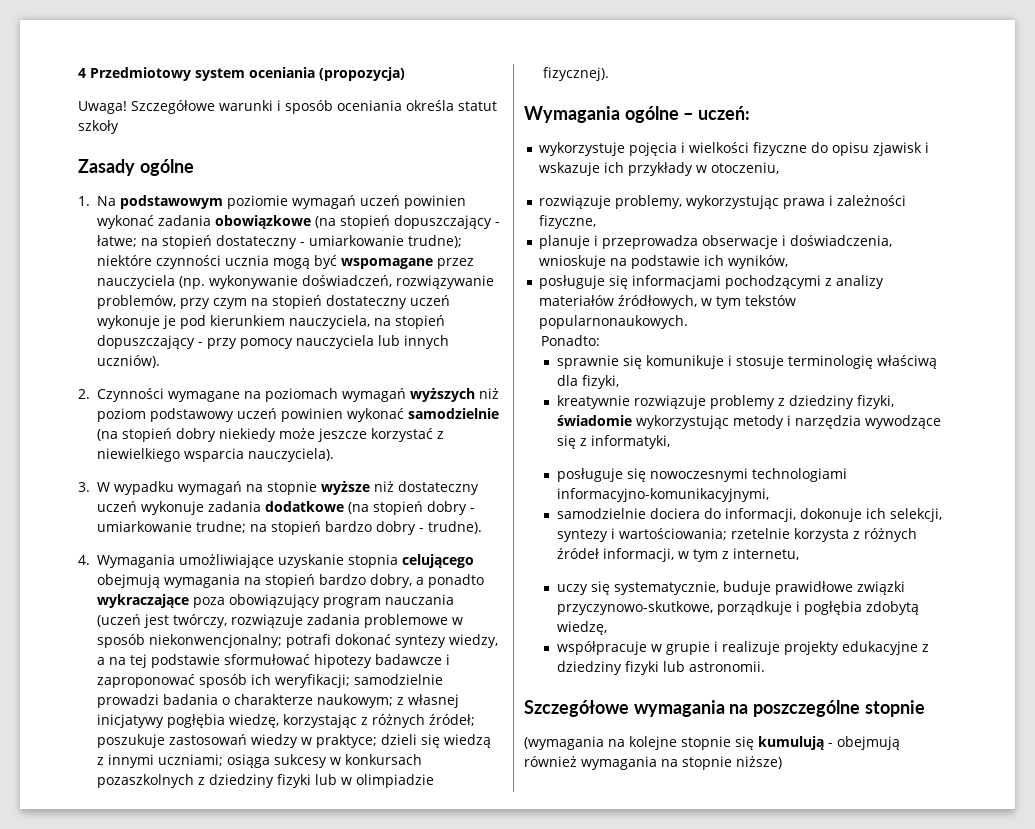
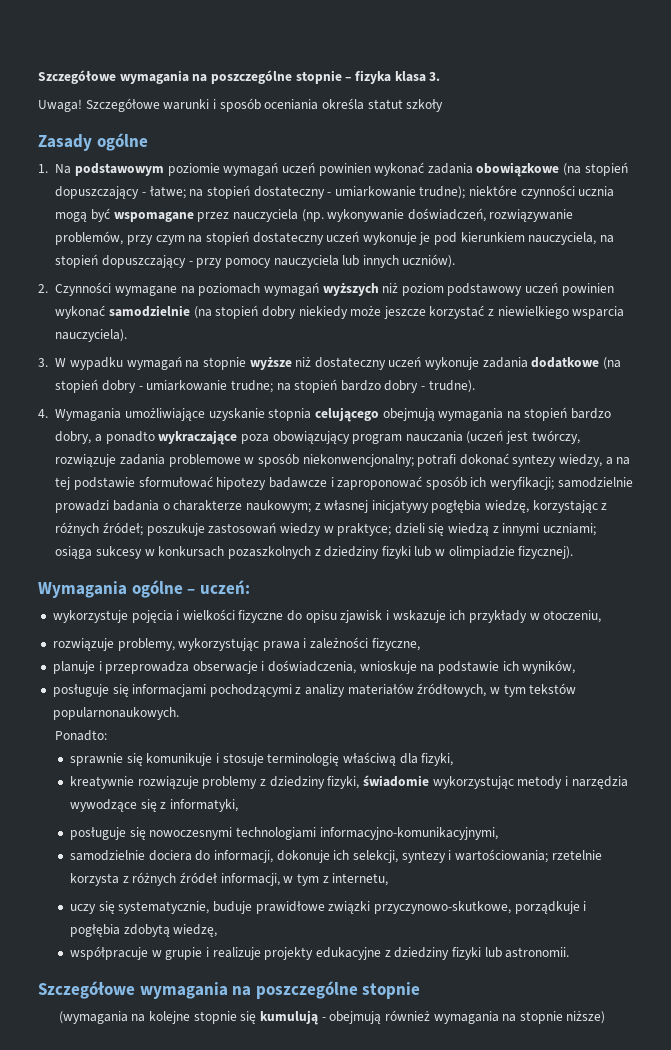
- 4 Przedmiotowy system oceniania (propozycja)
+ Szczegółowe wymagania na poszczególne stopnie – fizyka klasa 3.

